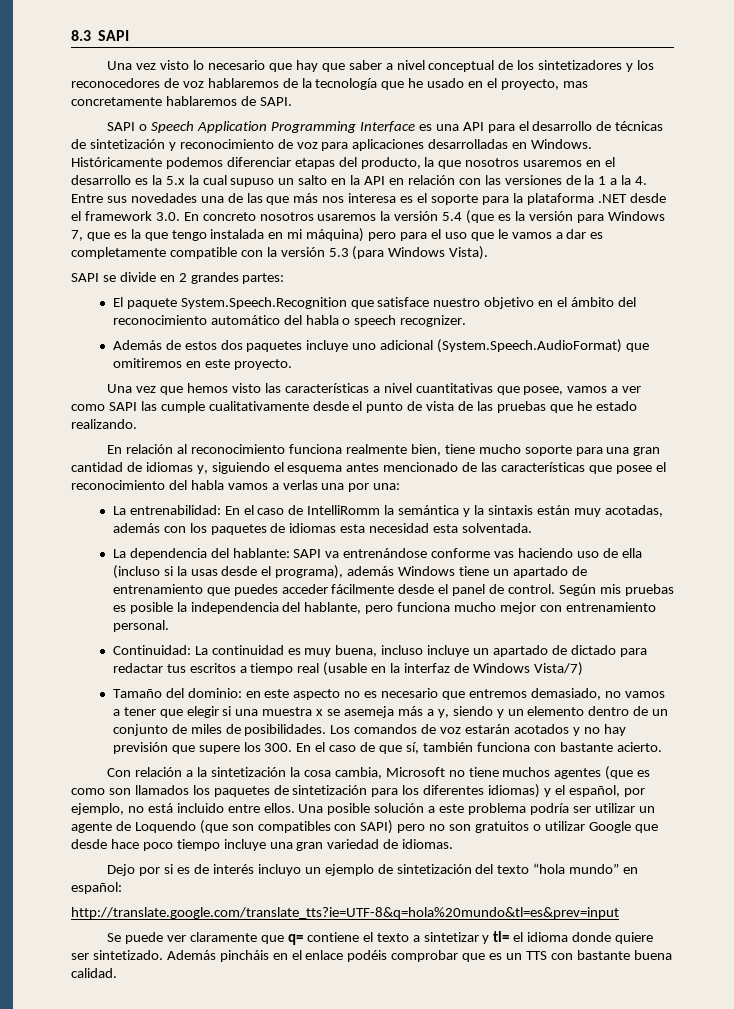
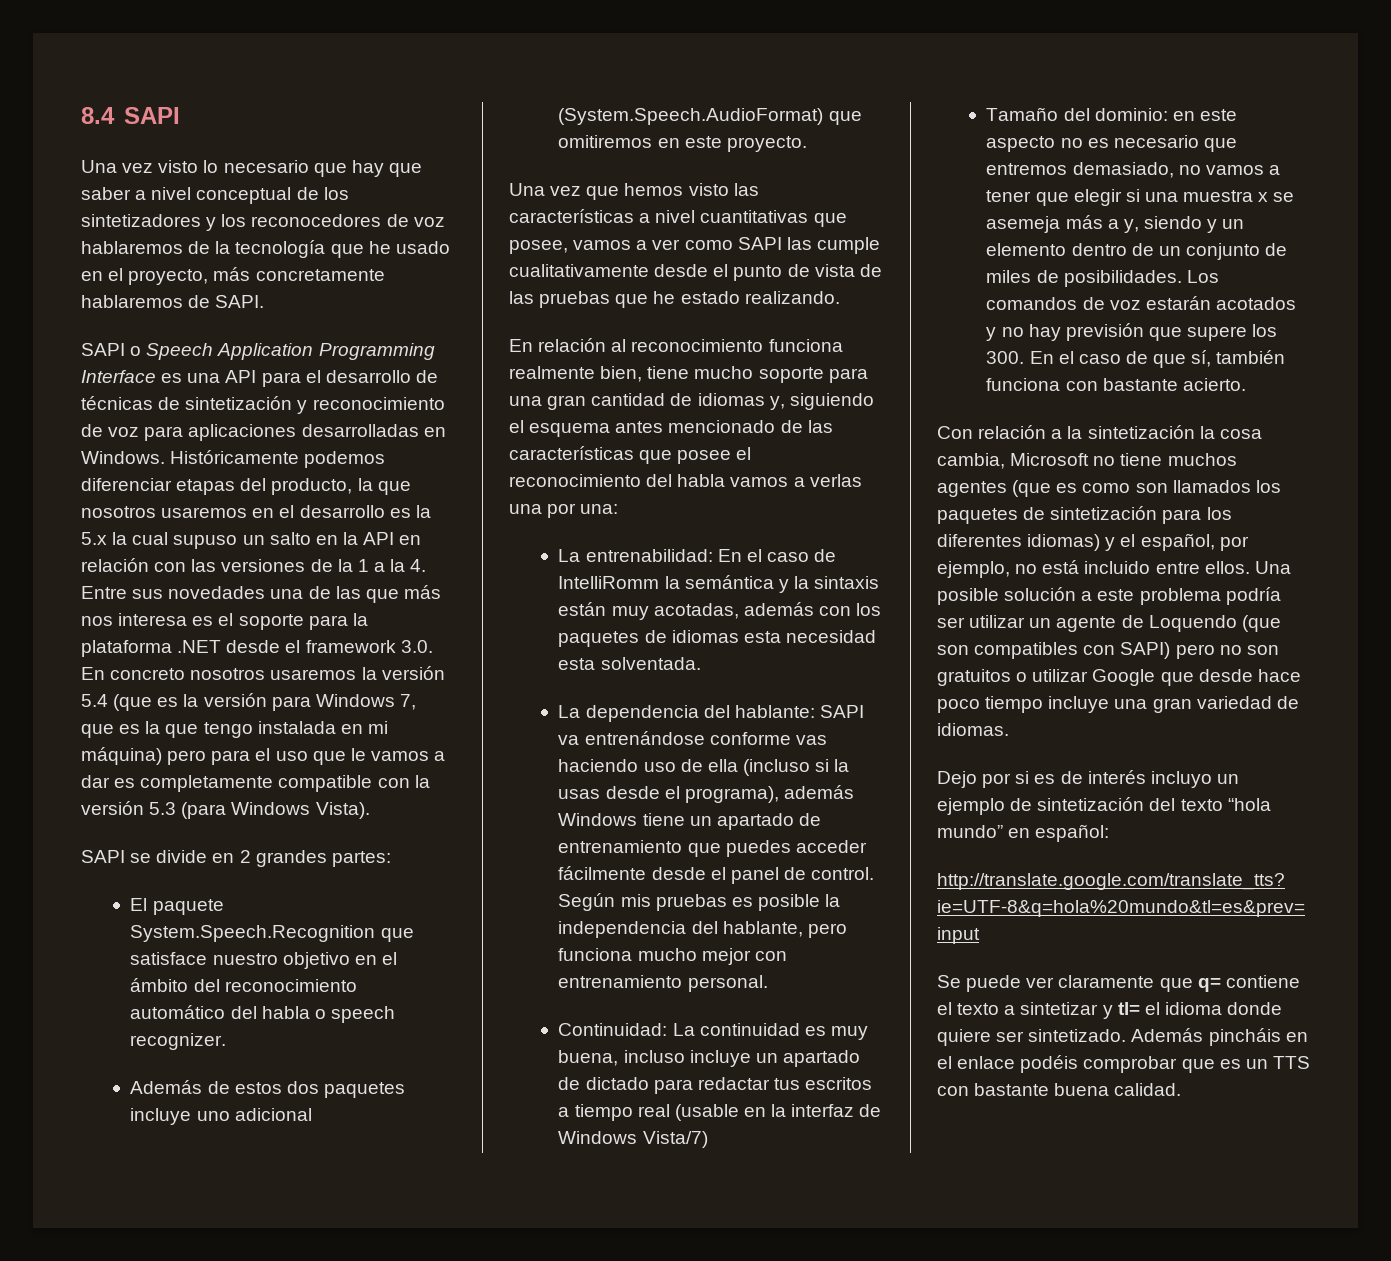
- 8.3 SAPI
+ 8.4 SAPI
- Una vez visto lo necesario que hay que saber a nivel conceptual de los sintetizadores y los reconocedores de voz hablaremos de la tecnología que he usado en el proyecto, mas concretamente hablaremos de SAPI.
+ Una vez visto lo necesario que hay que saber a nivel conceptual de los sintetizadores y los reconocedores de voz hablaremos de la tecnología que he usado en el proyecto, más concretamente hablaremos de SAPI.

